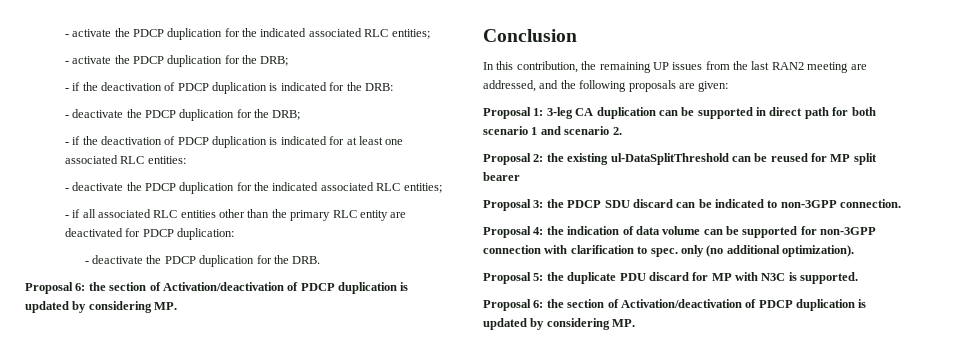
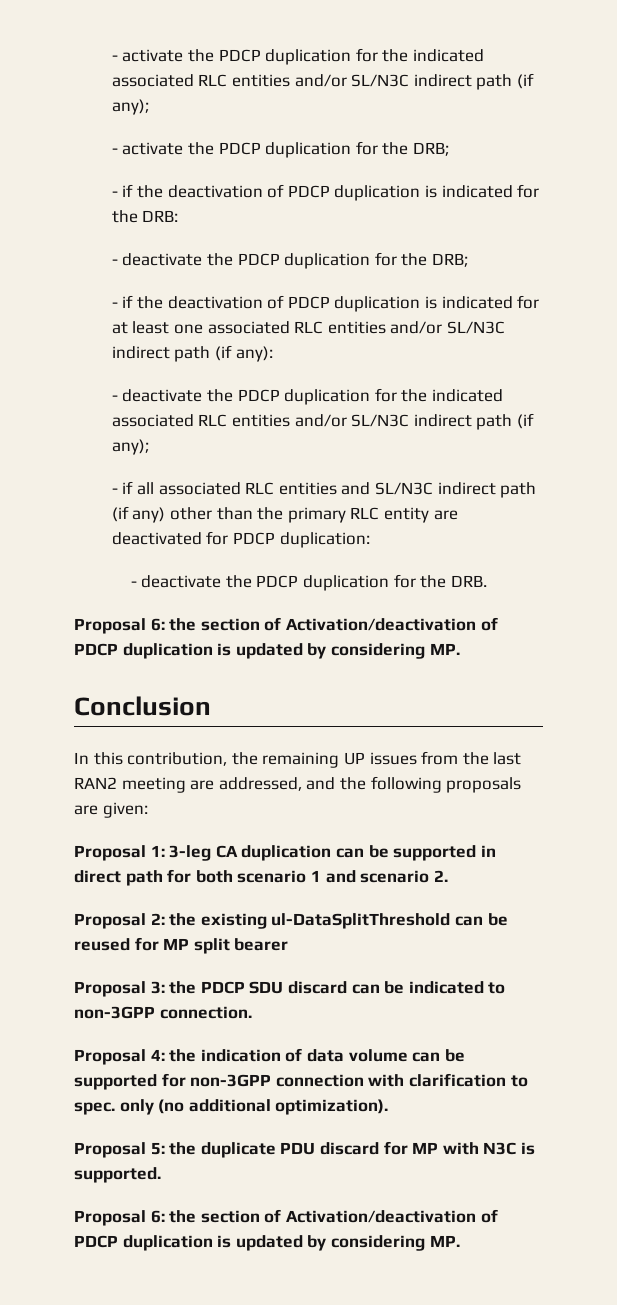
- - activate the PDCP duplication for the indicated associated RLC entities;
+ - activate the PDCP duplication for the indicated associated RLC entities and/or SL/N3C indirect path (if any);
- - if the deactivation of PDCP duplication is indicated for at least one associated RLC entities:
+ - if the deactivation of PDCP duplication is indicated for at least one associated RLC entities and/or SL/N3C indirect path (if any):
- - deactivate the PDCP duplication for the indicated associated RLC entities;
+ - deactivate the PDCP duplication for the indicated associated RLC entities and/or SL/N3C indirect path (if any);
- - if all associated RLC entities other than the primary RLC entity are deactivated for PDCP duplication:
+ - if all associated RLC entities and SL/N3C indirect path (if any) other than the primary RLC entity are deactivated for PDCP duplication:

